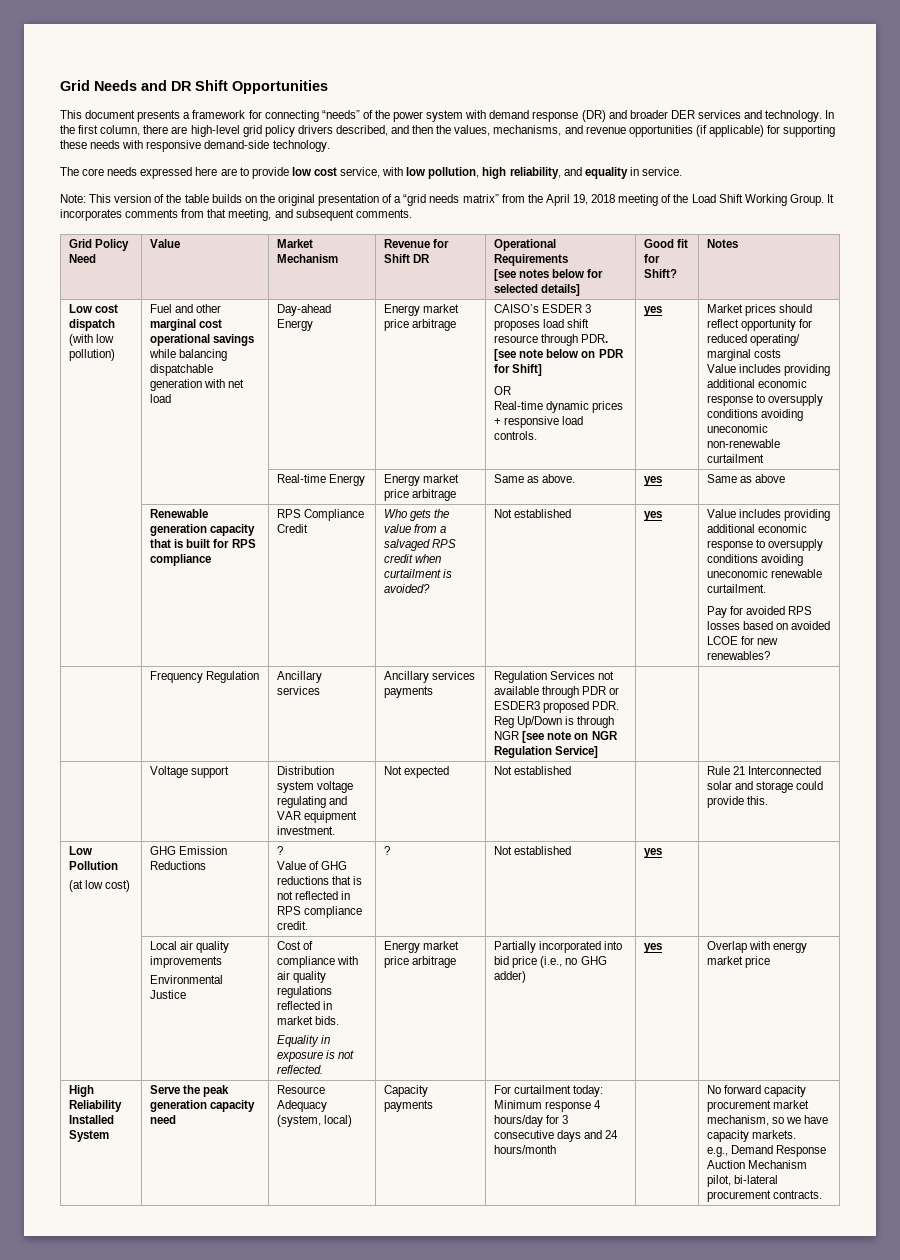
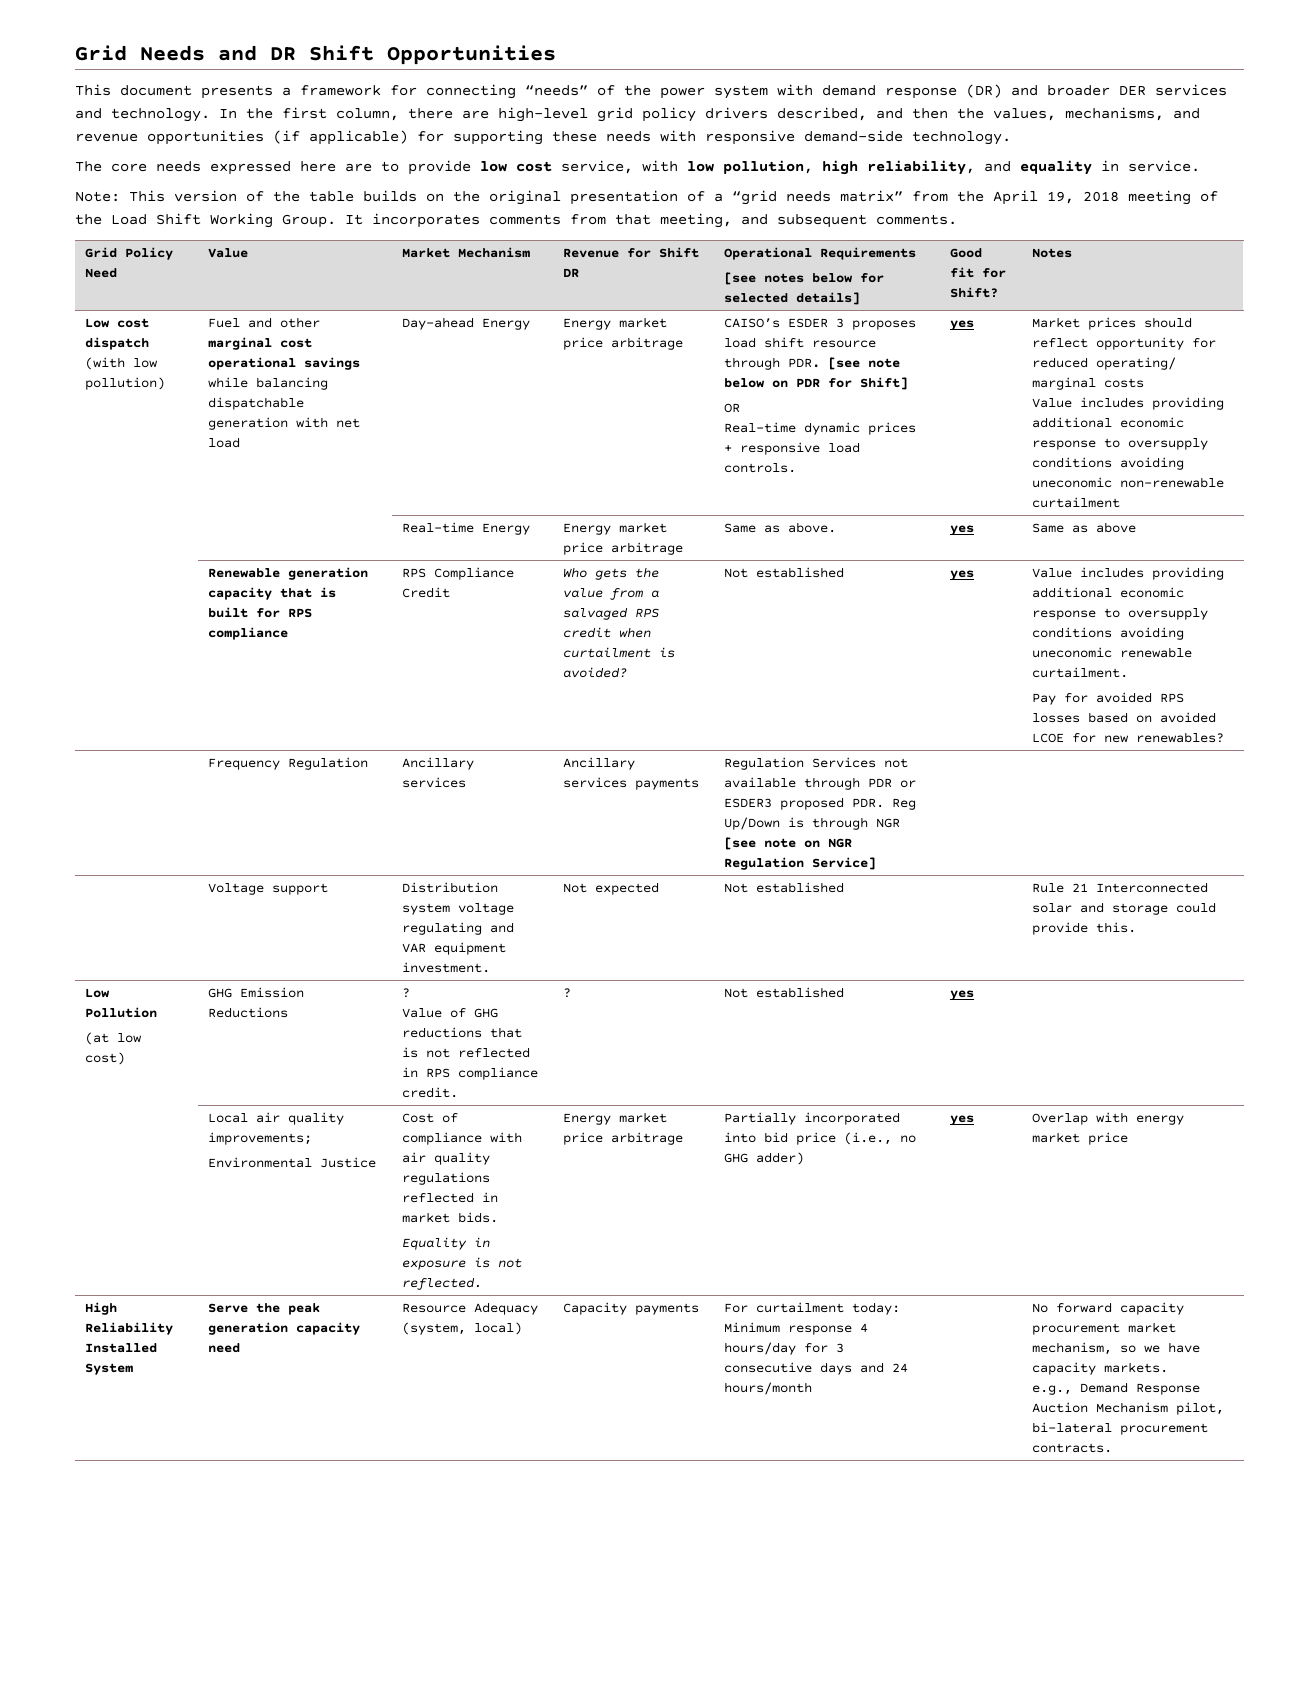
- Local air quality improvements
+ Local air quality improvements;

